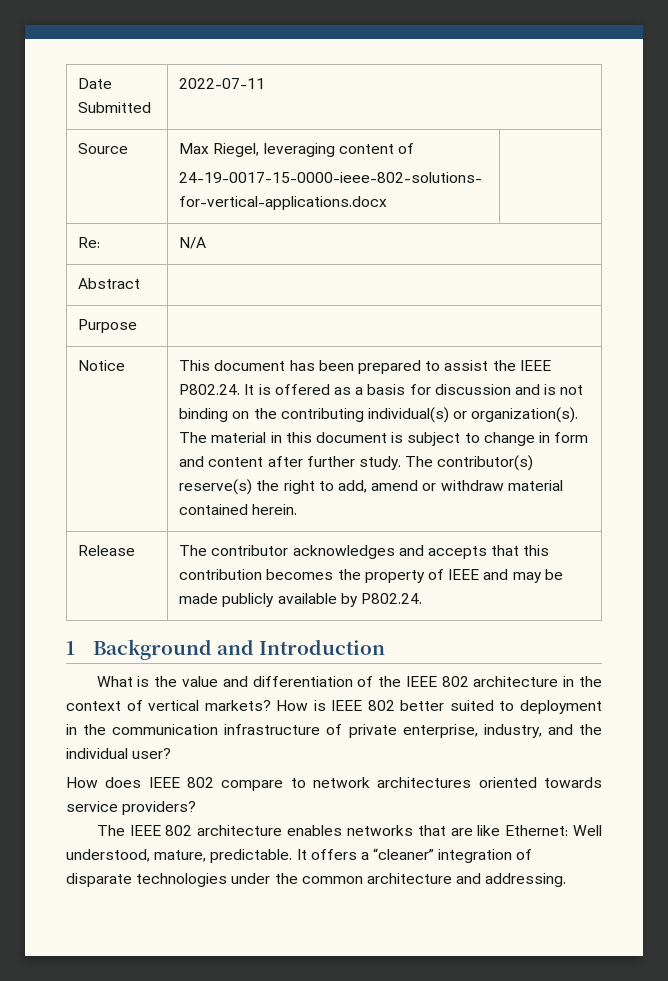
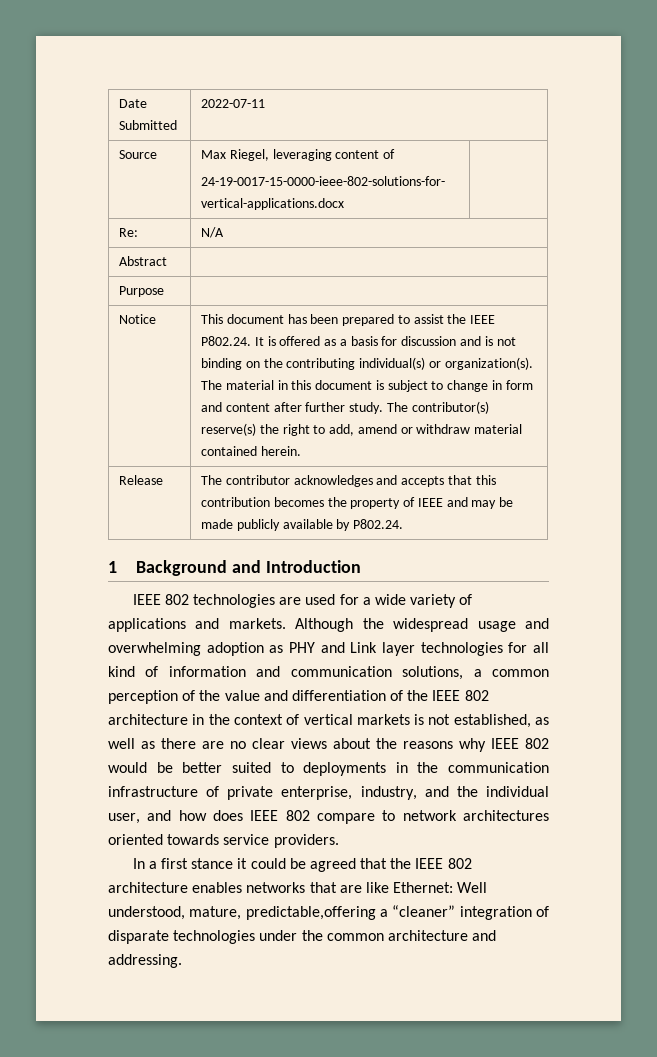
- What is the value and differentiation of the IEEE 802 architecture in the context of vertical markets? How is IEEE 802 better suited to deployment in the communication infrastructure of private enterprise, industry, and the individual user?
- How does IEEE 802 compare to network architectures oriented towards service providers?
- The IEEE 802 architecture enables networks that are like Ethernet:
+ IEEE 802 technologies are used for a wide variety of applications and markets. Although the widespread usage and overwhelming adoption as PHY and Link layer technologies for all kind of information and communication solutions, a common perception of the value and differentiation of the IEEE 802 architecture in the context of vertical markets is not established, as well as there are no clear views about the reasons why IEEE 802 would be better suited to deployments in the communication infrastructure of private enterprise, industry, and the individual user, and how does IEEE 802 compare to network architectures oriented towards service providers.
+ In a first stance it could be agreed that the IEEE 802 architecture enables networks that are like Ethernet:
- Well understood, mature, predictable. It offers a “cleaner” integration of disparate technologies under the common architecture and addressing.
+ Well understood, mature, predictable,offering a “cleaner” integration of disparate technologies under the common architecture and addressing.

